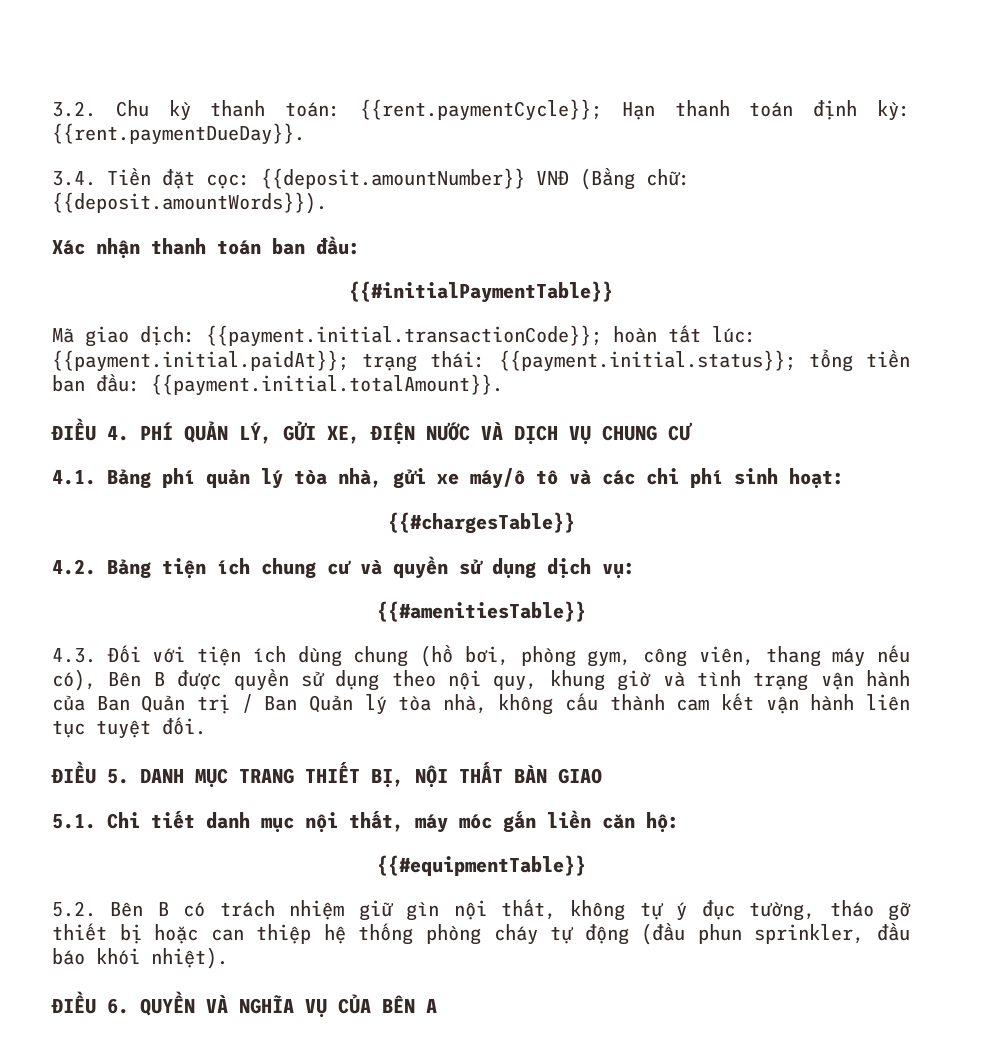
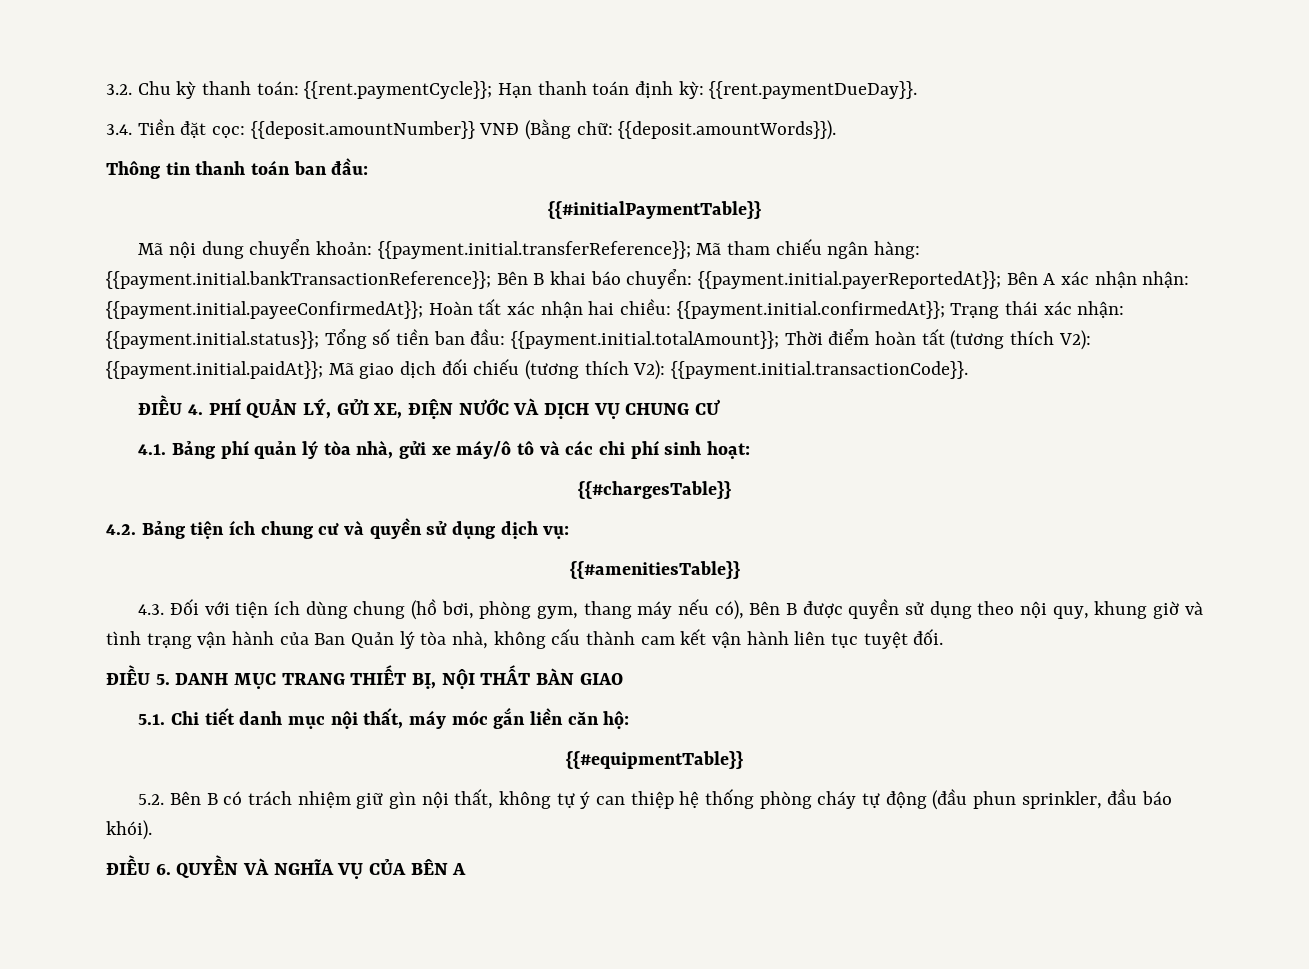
- Xác nhận thanh toán ban đầu:
+ Thông tin thanh toán ban đầu:
- Mã giao dịch: {{payment.initial.transactionCode}}; hoàn tất lúc: {{payment.initial.paidAt}}; trạng thái: {{payment.initial.status}}; tổng tiền ban đầu: {{payment.initial.totalAmount}}.
+ Mã nội dung chuyển khoản: {{payment.initial.transferReference}}; Mã tham chiếu ngân hàng: {{payment.initial.bankTransactionReference}}; Bên B khai báo chuyển: {{payment.initial.payerReportedAt}}; Bên A xác nhận nhận: {{payment.initial.payeeConfirmedAt}}; Hoàn tất xác nhận hai chiều: {{payment.initial.confirmedAt}}; Trạng thái xác nhận: {{payment.initial.status}}; Tổng số tiền ban đầu: {{payment.initial.totalAmount}}; Thời điểm hoàn tất (tương thích V2): {{payment.initial.paidAt}}; Mã giao dịch đối chiếu (tương thích V2): {{payment.initial.transactionCode}}.
- 4.3. Đối với tiện ích dùng chung (hồ bơi, phòng gym, công viên, thang máy nếu có), Bên B được quyền sử dụng theo nội quy, khung giờ và tình trạng vận hành của Ban Quản trị / Ban Quản lý tòa nhà, không cấu thành cam kết vận hành liên tục tuyệt đối.
+ 4.3. Đối với tiện ích dùng chung (hồ bơi, phòng gym, thang máy nếu có), Bên B được quyền sử dụng theo nội quy, khung giờ và tình trạng vận hành của Ban Quản lý tòa nhà, không cấu thành cam kết vận hành liên tục tuyệt đối.
- 5.2. Bên B có trách nhiệm giữ gìn nội thất, không tự ý đục tường, tháo gỡ thiết bị hoặc can thiệp hệ thống phòng cháy tự động (đầu phun sprinkler, đầu báo khói nhiệt).
+ 5.2. Bên B có trách nhiệm giữ gìn nội thất, không tự ý can thiệp hệ thống phòng cháy tự động (đầu phun sprinkler, đầu báo khói).

